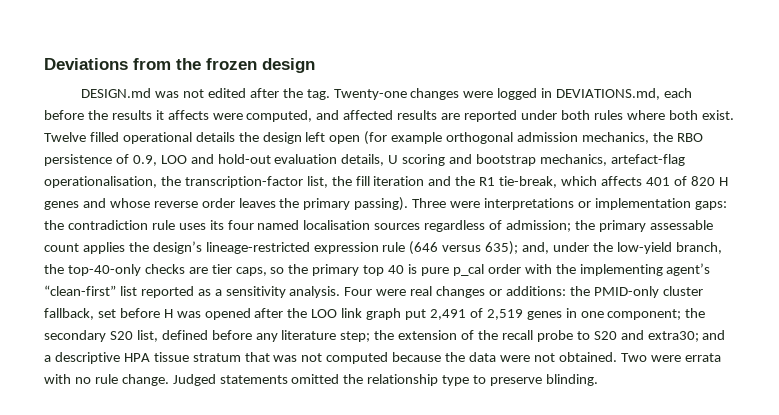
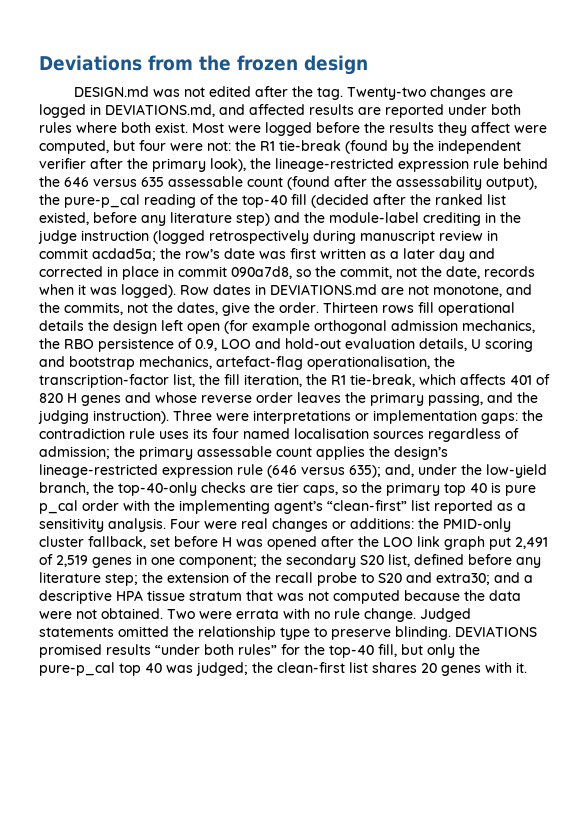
- Twenty-one changes were logged in DEVIATIONS.md, each before the results it affects were computed, and affected results are reported under both rules where both exist.
+ Twenty-two changes are logged in DEVIATIONS.md, and affected results are reported under both rules where both exist.
- Twelve filled operational details the design left open (for example orthogonal admission mechanics, the RBO persistence of 0.9, LOO and hold-out evaluation details, U scoring and bootstrap mechanics, artefact-flag operationalisation, the transcription-factor list, the fill iteration and the R1 tie-break, which affects 401 of 820 H genes and whose reverse order leaves the primary passing).
+ Most were logged before the results they affect were computed, but four were not: the R1 tie-break (found by the independent verifier after the primary look), the lineage-restricted expression rule behind the 646 versus 635 assessable count (found after the assessability output), the pure-p_cal reading of the top-40 fill (decided after the ranked list existed, before any literature step) and the module-label crediting in the judge instruction (logged retrospectively during manuscript review in commit acdad5a; the row’s date was first written as a later day and corrected in place in commit 090a7d8, so the commit, not the date, records when it was logged). Row dates in DEVIATIONS.md are not monotone, and the commits, not the dates, give the order. Thirteen rows fill operational details the design left open (for example orthogonal admission mechanics, the RBO persistence of 0.9, LOO and hold-out evaluation details, U scoring and bootstrap mechanics, artefact-flag operationalisation, the transcription-factor list, the fill iteration, the R1 tie-break, which affects 401 of 820 H genes and whose reverse order leaves the primary passing, and the judging instruction).
+ DEVIATIONS promised results “under both rules” for the top-40 fill, but only the pure-p_cal top 40 was judged; the clean-first list shares 20 genes with it.

